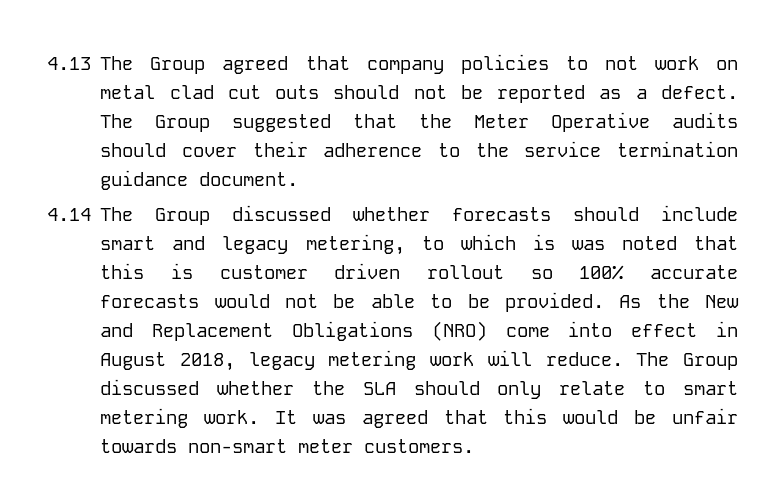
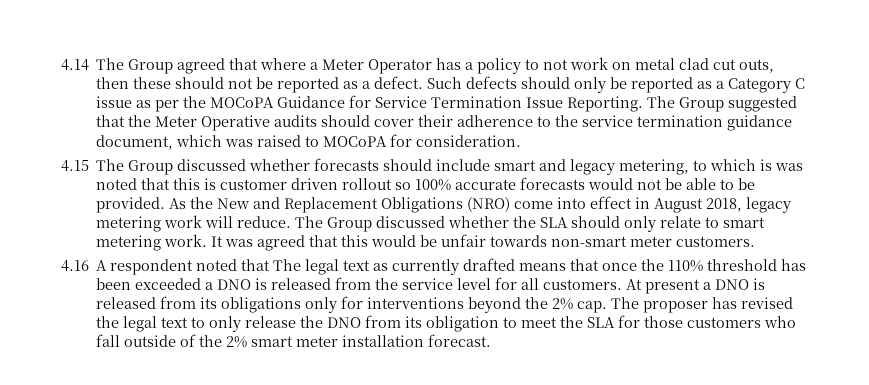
- 4.13 The Group agreed that company policies to not work on metal clad cut outs should not be reported as a defect.
+ 4.14 The Group agreed that where a Meter Operator has a policy to not work on metal clad cut outs, then these should not be reported as a defect.
+ Such defects should only be reported as a Category C issue as per the MOCoPA Guidance for Service Termination Issue Reporting.
- The Group suggested that the Meter Operative audits should cover their adherence to the service termination guidance document.
- 4.14 The Group discussed whether forecasts should include smart and legacy metering, to which is was noted that this is customer driven rollout so 100% accurate forecasts would not be able to be provided.
+ The Group suggested that the Meter Operative audits should cover their adherence to the service termination guidance document, which was raised to MOCoPA for consideration.
+ 4.15 The Group discussed whether forecasts should include smart and legacy metering, to which is was noted that this is customer driven rollout so 100% accurate forecasts would not be able to be provided.
+ 4.16 A respondent noted that The legal text as currently drafted means that once the 110% threshold has been exceeded a DNO is released from the service level for all customers. At present a DNO is released from its obligations only for interventions beyond the 2% cap. The proposer has revised the legal text to only release the DNO from its obligation to meet the SLA for those customers who fall outside of the 2% smart meter installation forecast.

